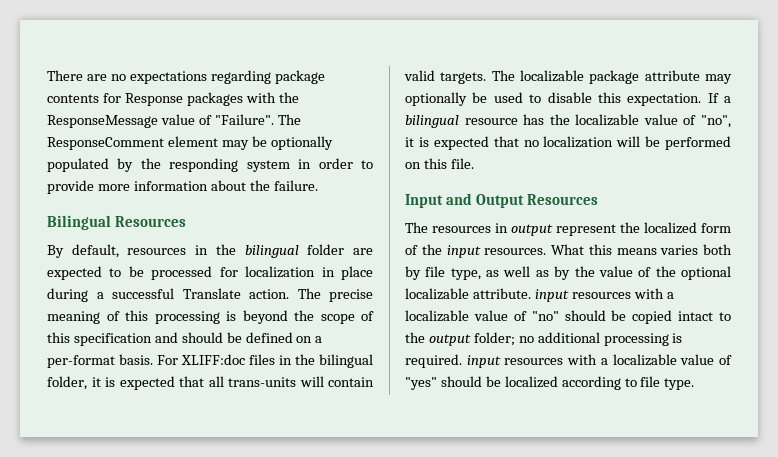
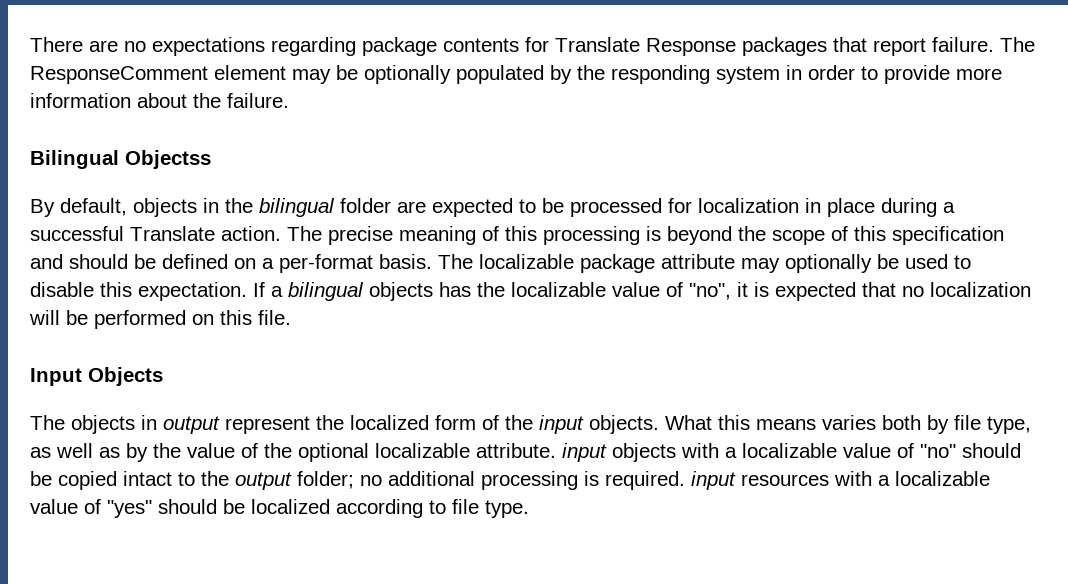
- There are no expectations regarding package contents for Response packages with the ResponseMessage value of "Failure".
+ There are no expectations regarding package contents for Translate Response packages that report failure.
- Bilingual Resources
+ Bilingual Objectss
- By default, resources in the bilingual folder are expected to be processed for localization in place during a successful Translate action.
+ By default, objects in the bilingual folder are expected to be processed for localization in place during a successful Translate action.
- For XLIFF:doc files in the bilingual folder, it is expected that all trans-units will contain valid targets.
- If a bilingual resource has the localizable value of "no", it is expected that no localization will be performed on this file.
+ If a bilingual objects has the localizable value of "no", it is expected that no localization will be performed on this file.
- Input and Output Resources
- The resources in output represent the localized form of the input resources.
+ Input Objects
+ The objects in output represent the localized form of the input objects.
- What this means varies both by file type, as well as by the value of the optional localizable attribute. input resources with a localizable value of "no" should be copied intact to the output folder; no additional processing is required. input resources with a localizable value of "yes" should be localized according to file type.
+ What this means varies both by file type, as well as by the value of the optional localizable attribute. input objects with a localizable value of "no" should be copied intact to the output folder; no additional processing is required. input resources with a localizable value of "yes" should be localized according to file type.

